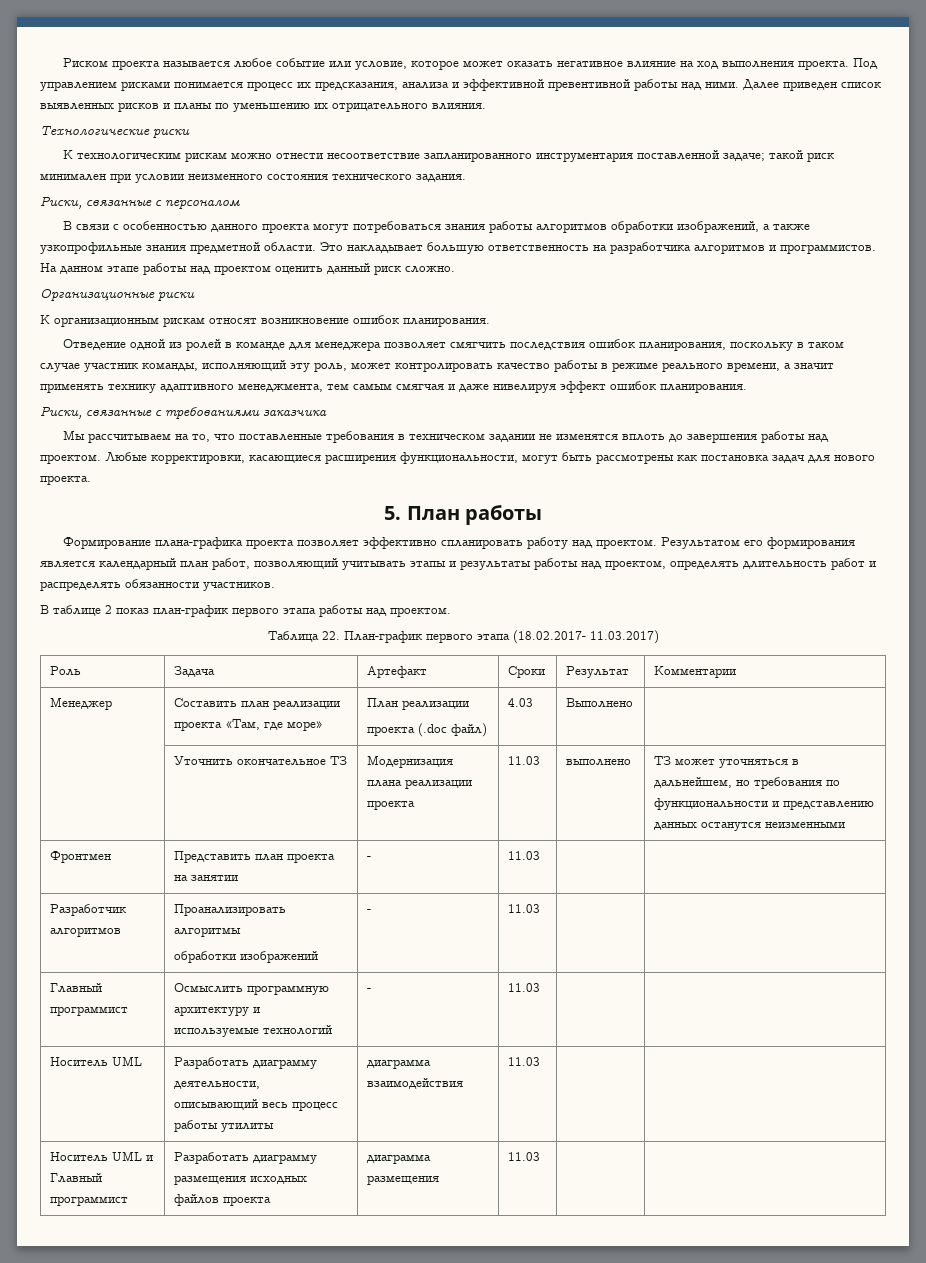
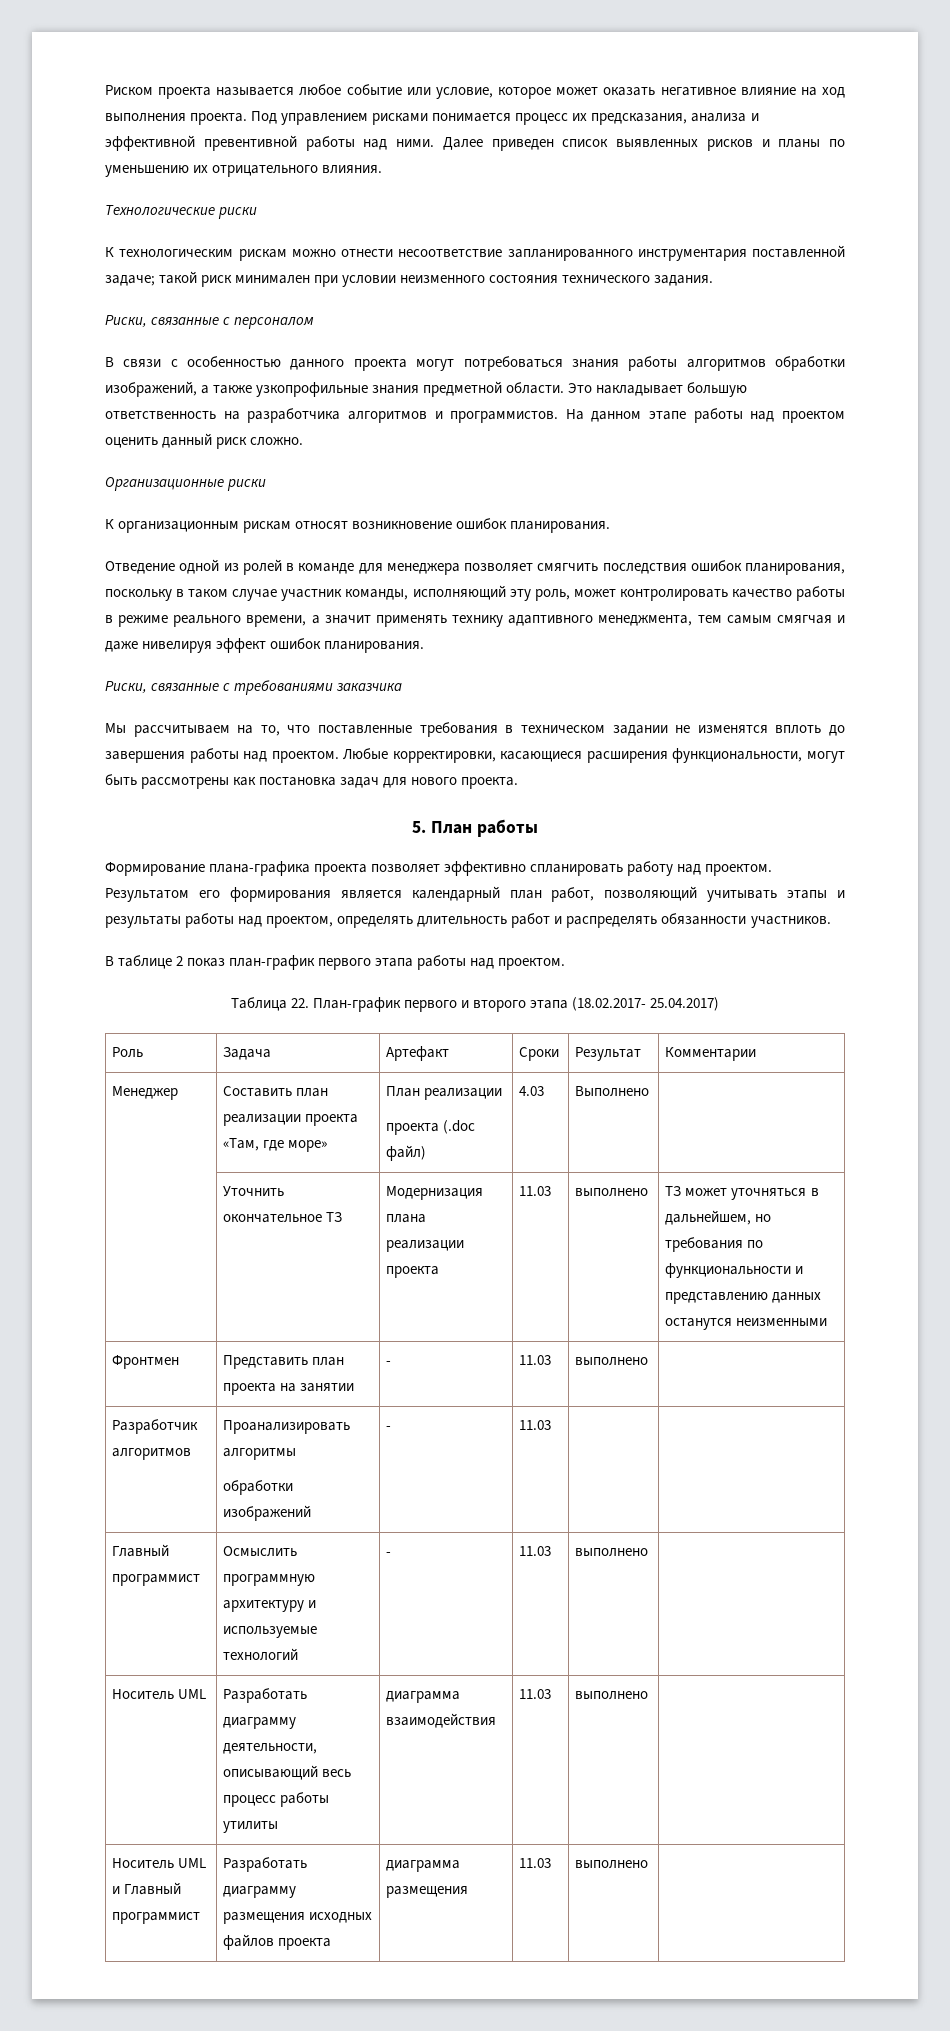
- Таблица 22. План-график первого этапа (18.02.2017- 11.03.2017)
+ Таблица 22. План-график первого и второго этапа (18.02.2017- 25.04.2017)
- Фронтмен | Представить план проекта на занятии | - | 11.03 | |
+ Фронтмен | Представить план проекта на занятии | - | 11.03 | выполнено |
- Главный программист | Осмыслить программную архитектуру и используемые технологий | - | 11.03 | |
+ Главный программист | Осмыслить программную архитектуру и используемые технологий | - | 11.03 | выполнено |
- Носитель UML | Разработать диаграмму деятельности, описывающий весь процесс работы утилиты | диаграмма взаимодействия | 11.03 | |
+ Носитель UML | Разработать диаграмму деятельности, описывающий весь процесс работы утилиты | диаграмма взаимодействия | 11.03 | выполнено |
- Носитель UML и Главный программист | Разработать диаграмму размещения исходных файлов проекта | диаграмма размещения | 11.03 | |
+ Носитель UML и Главный программист | Разработать диаграмму размещения исходных файлов проекта | диаграмма размещения | 11.03 | выполнено |

